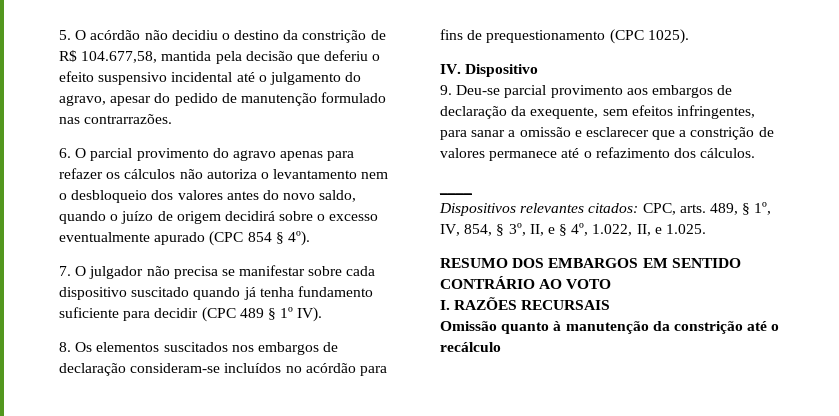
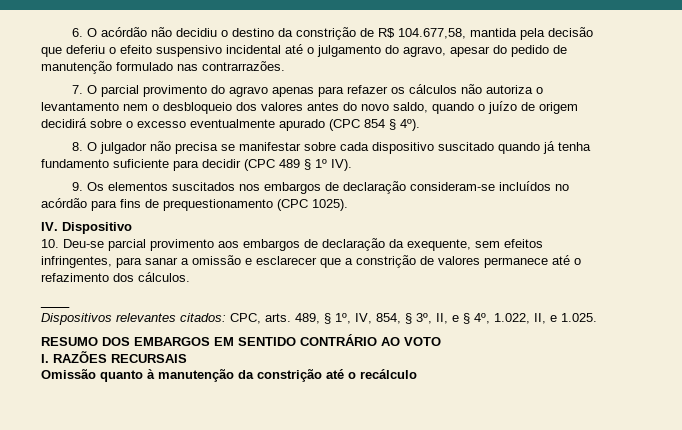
- 5. O acórdão não decidiu o destino da constrição de R$ 104.677,58, mantida pela decisão que deferiu o efeito suspensivo incidental até o julgamento do agravo, apesar do pedido de manutenção formulado nas contrarrazões.
+ 6. O acórdão não decidiu o destino da constrição de R$ 104.677,58, mantida pela decisão que deferiu o efeito suspensivo incidental até o julgamento do agravo, apesar do pedido de manutenção formulado nas contrarrazões.
- 6. O parcial provimento do agravo apenas para refazer os cálculos não autoriza o levantamento nem o desbloqueio dos valores antes do novo saldo, quando o juízo de origem decidirá sobre o excesso eventualmente apurado (CPC 854 § 4º).
+ 7. O parcial provimento do agravo apenas para refazer os cálculos não autoriza o levantamento nem o desbloqueio dos valores antes do novo saldo, quando o juízo de origem decidirá sobre o excesso eventualmente apurado (CPC 854 § 4º).
- 7. O julgador não precisa se manifestar sobre cada dispositivo suscitado quando já tenha fundamento suficiente para decidir (CPC 489 § 1º IV).
+ 8. O julgador não precisa se manifestar sobre cada dispositivo suscitado quando já tenha fundamento suficiente para decidir (CPC 489 § 1º IV).
- 8. Os elementos suscitados nos embargos de declaração consideram-se incluídos no acórdão para fins de prequestionamento (CPC 1025).
+ 9. Os elementos suscitados nos embargos de declaração consideram-se incluídos no acórdão para fins de prequestionamento (CPC 1025).
- 9. Deu-se parcial provimento aos embargos de declaração da exequente, sem efeitos infringentes, para sanar a omissão e esclarecer que a constrição de valores permanece até o refazimento dos cálculos.
+ 10. Deu-se parcial provimento aos embargos de declaração da exequente, sem efeitos infringentes, para sanar a omissão e esclarecer que a constrição de valores permanece até o refazimento dos cálculos.

